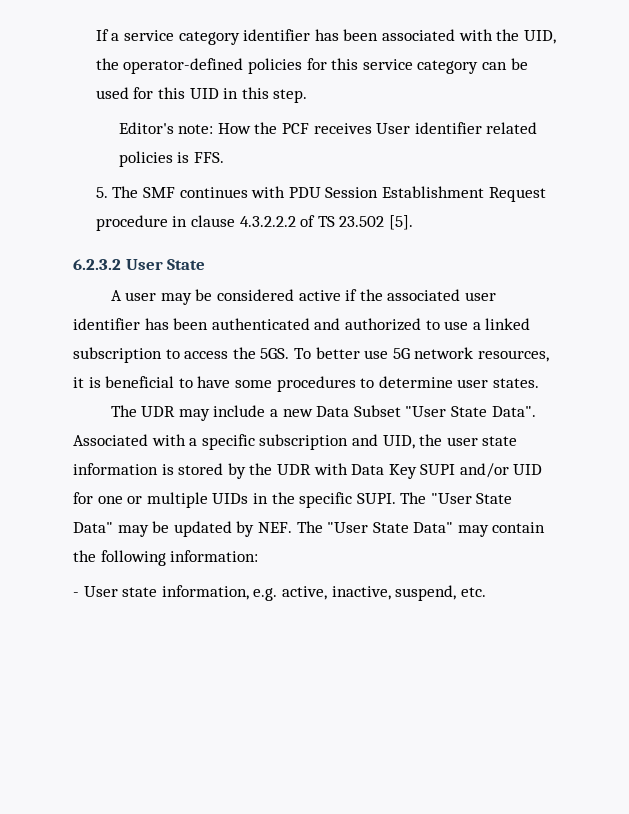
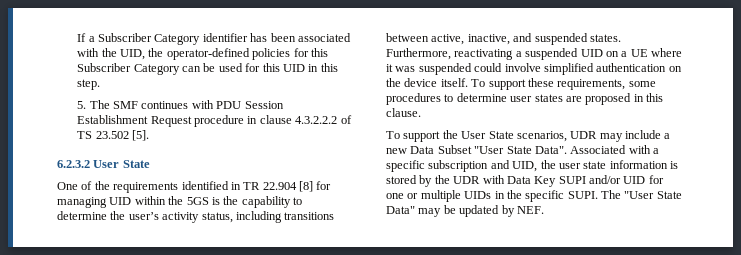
- If a service category identifier has been associated with the UID, the operator-defined policies for this service category can be used for this UID in this step.
+ If a Subscriber Category identifier has been associated with the UID, the operator-defined policies for this Subscriber Category can be used for this UID in this step.
- Editor's note: How the PCF receives User identifier related policies is FFS.
- A user may be considered active if the associated user identifier has been authenticated and authorized to use a linked subscription to access the 5GS. To better use 5G network resources, it is beneficial to have some procedures to determine user states.
- The UDR may include a new Data Subset "User State Data".
+ One of the requirements identified in TR 22.904 [8] for managing UID within the 5GS is the capability to determine the user’s activity status, including transitions between active, inactive, and suspended states. Furthermore, reactivating a suspended UID on a UE where it was suspended could involve simplified authentication on the device itself. To support these requirements, some procedures to determine user states are proposed in this clause.
+ To support the User State scenarios, UDR may include a new Data Subset "User State Data".
- The "User State Data" may be updated by NEF. The "User State Data" may contain the following information:
- - User state information, e.g. active, inactive, suspend, etc.
+ The "User State Data" may be updated by NEF.

